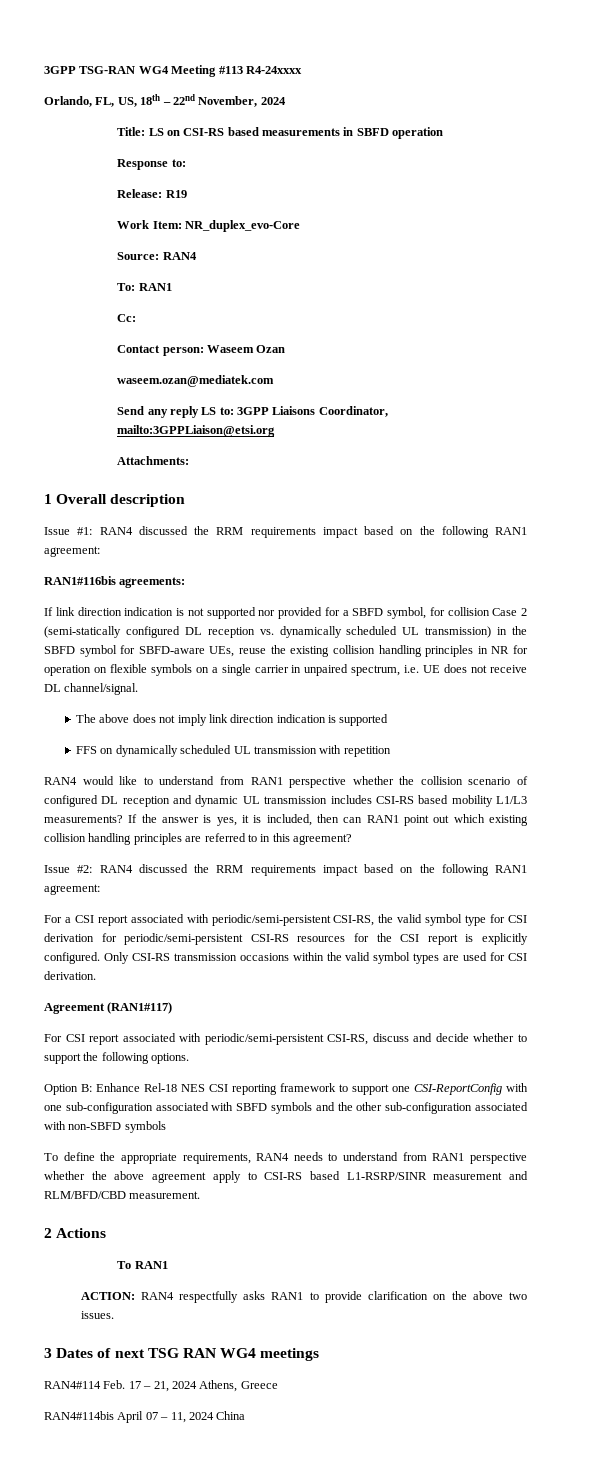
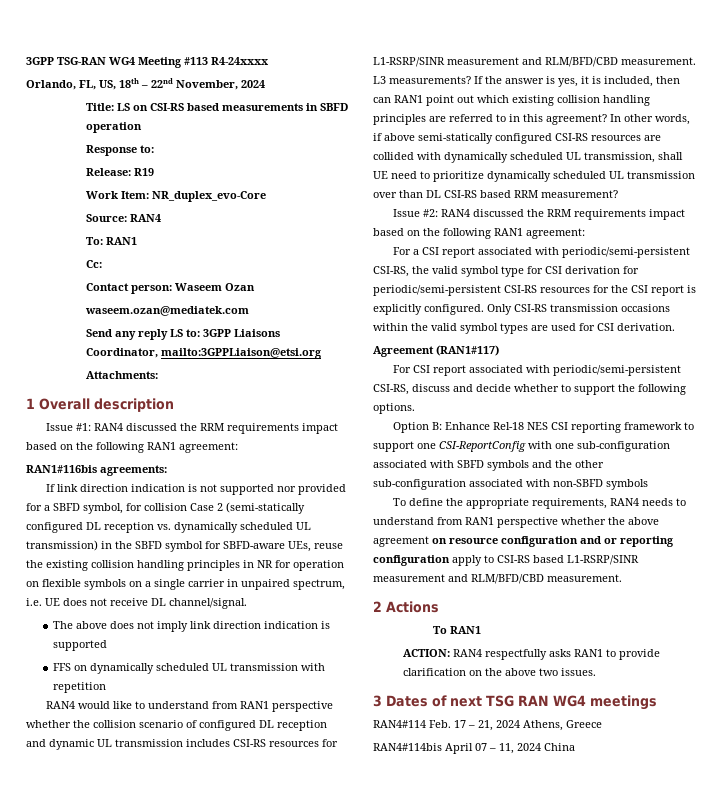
- RAN4 would like to understand from RAN1 perspective whether the collision scenario of configured DL reception and dynamic UL transmission includes CSI-RS based mobility L1/L3 measurements?
+ RAN4 would like to understand from RAN1 perspective whether the collision scenario of configured DL reception and dynamic UL transmission includes CSI-RS resources for L1-RSRP/SINR measurement and RLM/BFD/CBD measurement. L3 measurements?
+ In other words, if above semi-statically configured CSI-RS resources are collided with dynamically scheduled UL transmission, shall UE need to prioritize dynamically scheduled UL transmission over than DL CSI-RS based RRM measurement?
- To define the appropriate requirements, RAN4 needs to understand from RAN1 perspective whether the above agreement apply to CSI-RS based L1-RSRP/SINR measurement and RLM/BFD/CBD measurement.
+ To define the appropriate requirements, RAN4 needs to understand from RAN1 perspective whether the above agreement on resource configuration and or reporting configuration apply to CSI-RS based L1-RSRP/SINR measurement and RLM/BFD/CBD measurement.

